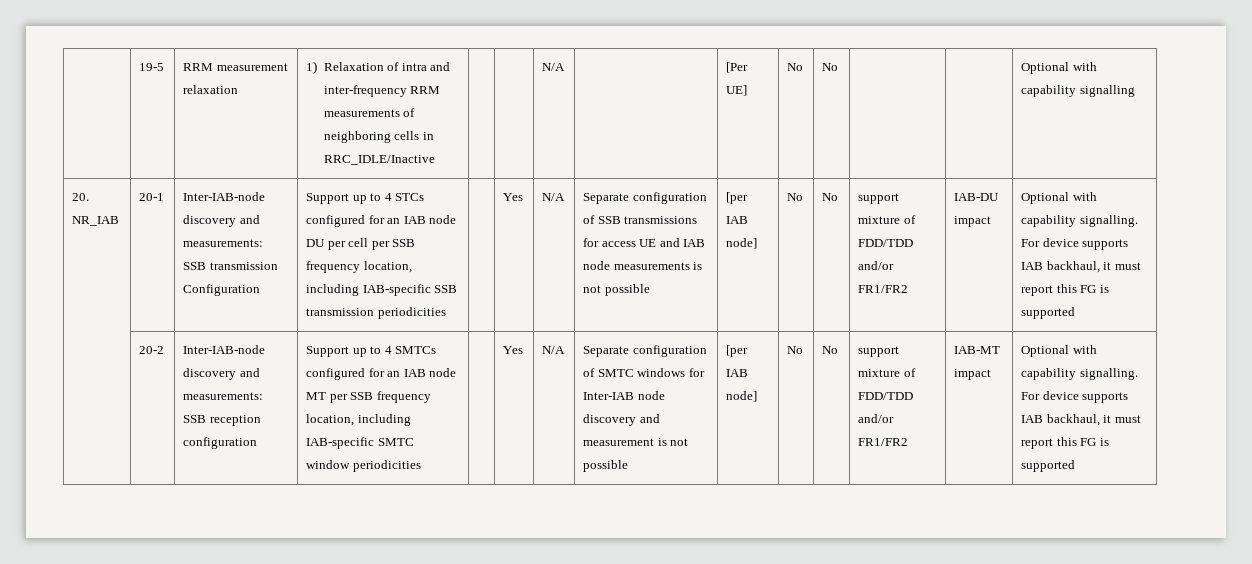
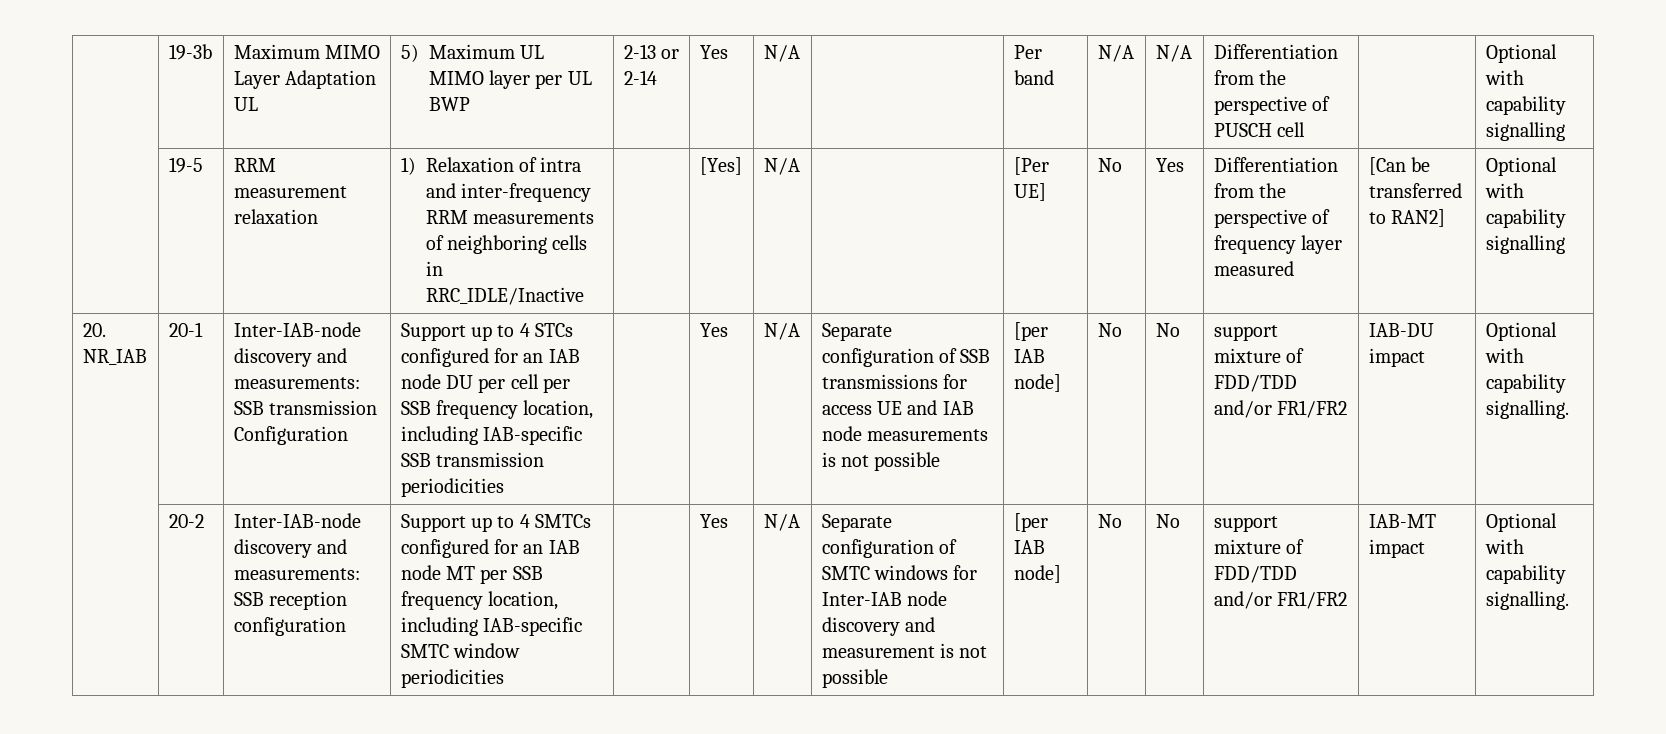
+ | 19-3b | Maximum MIMO Layer Adaptation UL | 5) Maximum UL MIMO layer per UL BWP | 2-13 or 2-14 | Yes | N/A | | Per band | N/A | N/A | Differentiation from the perspective of PUSCH cell | | Optional with capability signalling
- | 19-5 | RRM measurement relaxation | 1) Relaxation of intra and inter-frequency RRM measurements of neighboring cells in RRC_IDLE/Inactive | | | N/A | | [Per UE] | No | No | | | Optional with capability signalling
+ | 19-5 | RRM measurement relaxation | 1) Relaxation of intra and inter-frequency RRM measurements of neighboring cells in RRC_IDLE/Inactive | | [Yes] | N/A | | [Per UE] | No | Yes | Differentiation from the perspective of frequency layer measured | [Can be transferred to RAN2] | Optional with capability signalling
- IAB-DU impact | Optional with capability signalling. For device supports IAB backhaul, it must report this FG is supported
+ IAB-DU impact | Optional with capability signalling.
- IAB-MT impact | Optional with capability signalling. For device supports IAB backhaul, it must report this FG is supported
+ IAB-MT impact | Optional with capability signalling.

